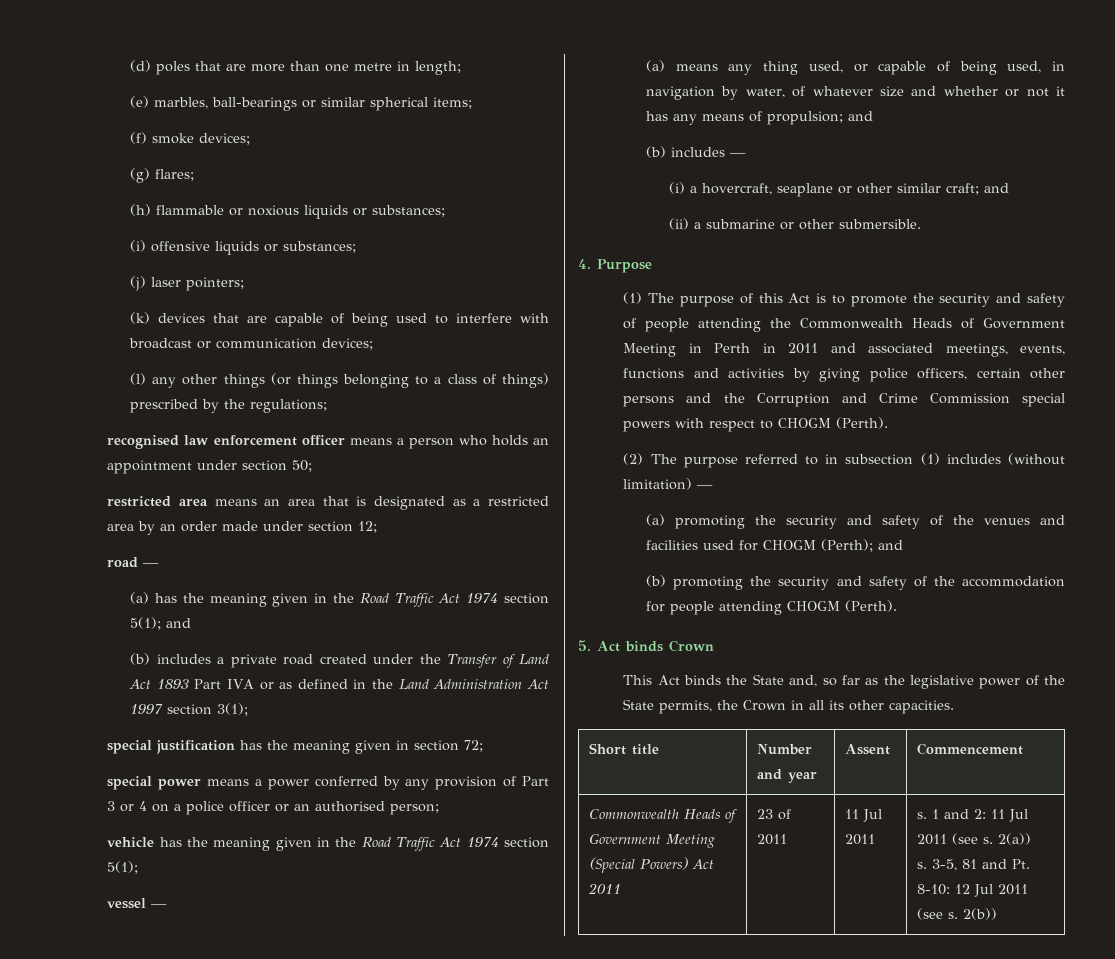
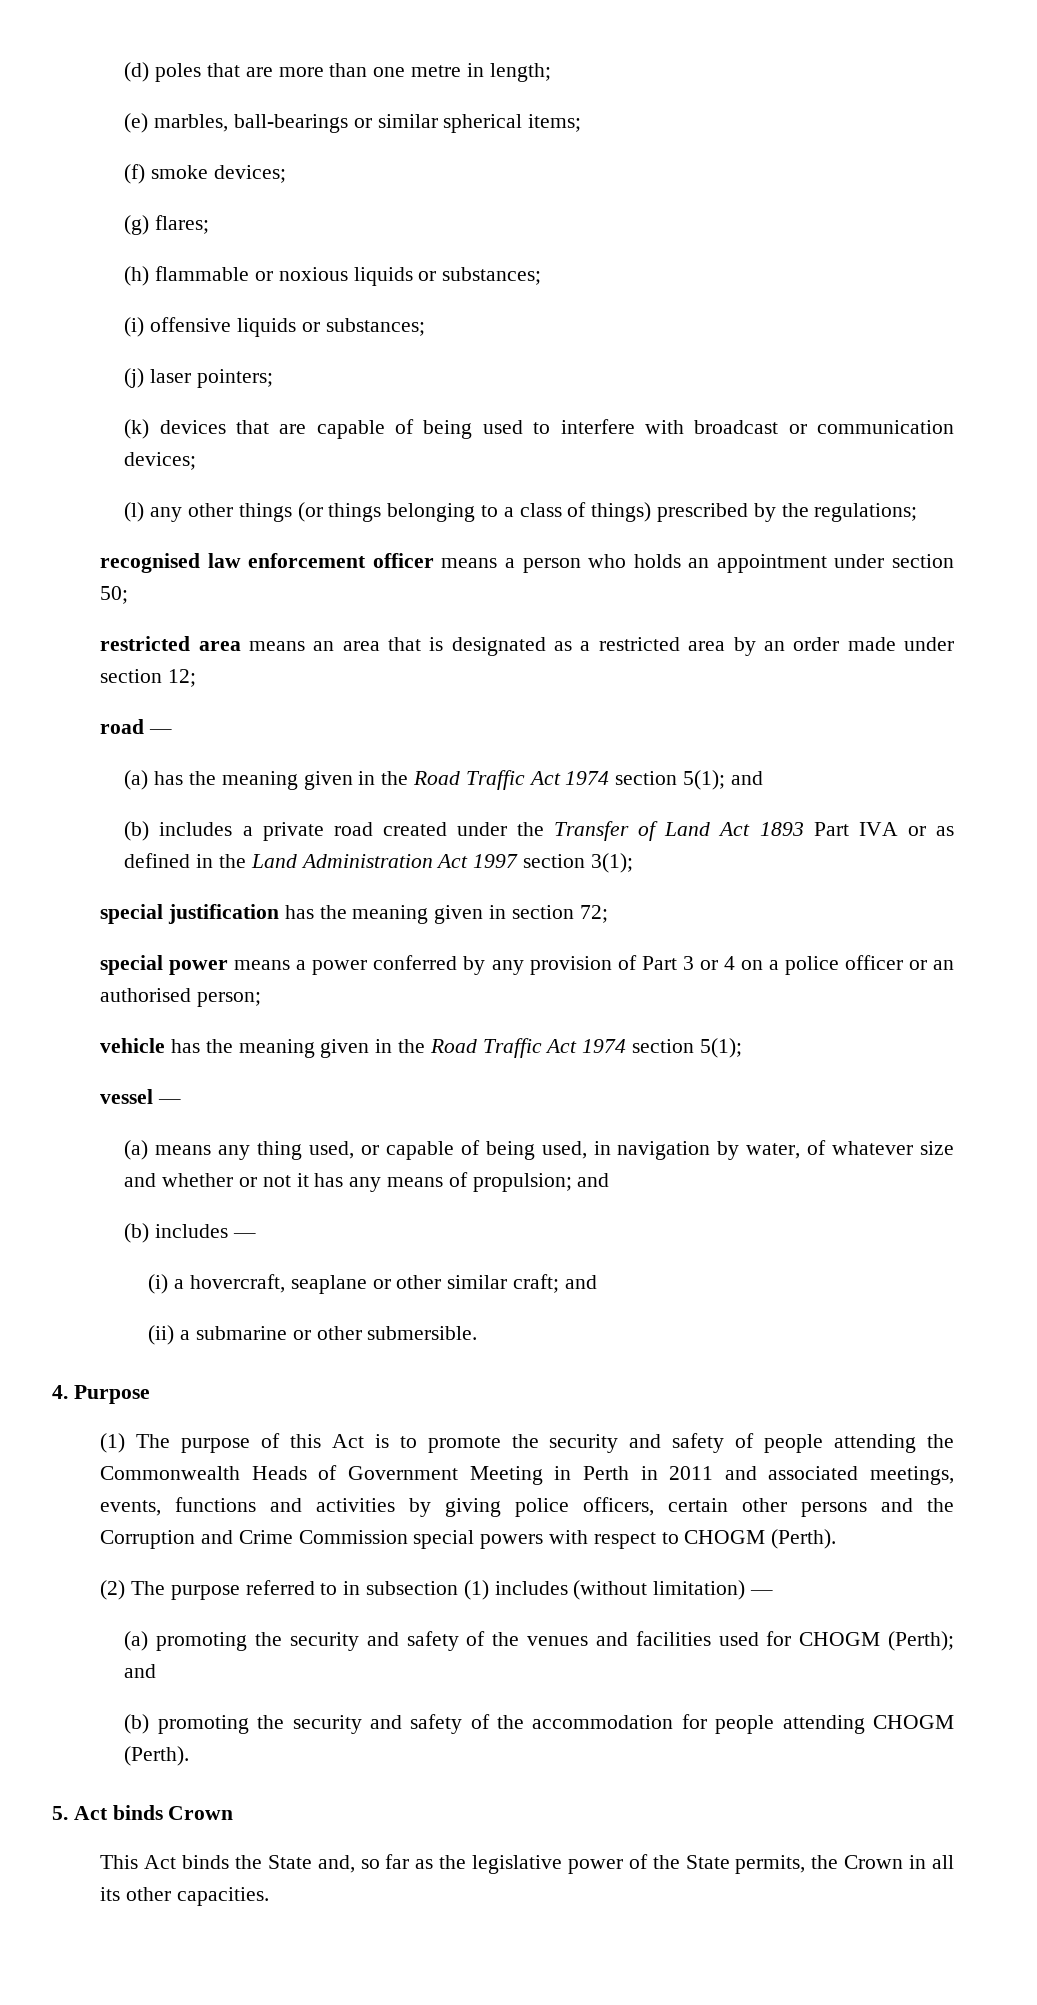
- Short title | Number and year | Assent | Commencement
- Commonwealth Heads of Government Meeting (Special Powers) Act 2011 | 23 of 2011 | 11 Jul 2011 | s. 1 and 2: 11 Jul 2011 (see s. 2(a))
- s. 3-5, 81 and Pt. 8-10: 12 Jul 2011 (see s. 2(b))

